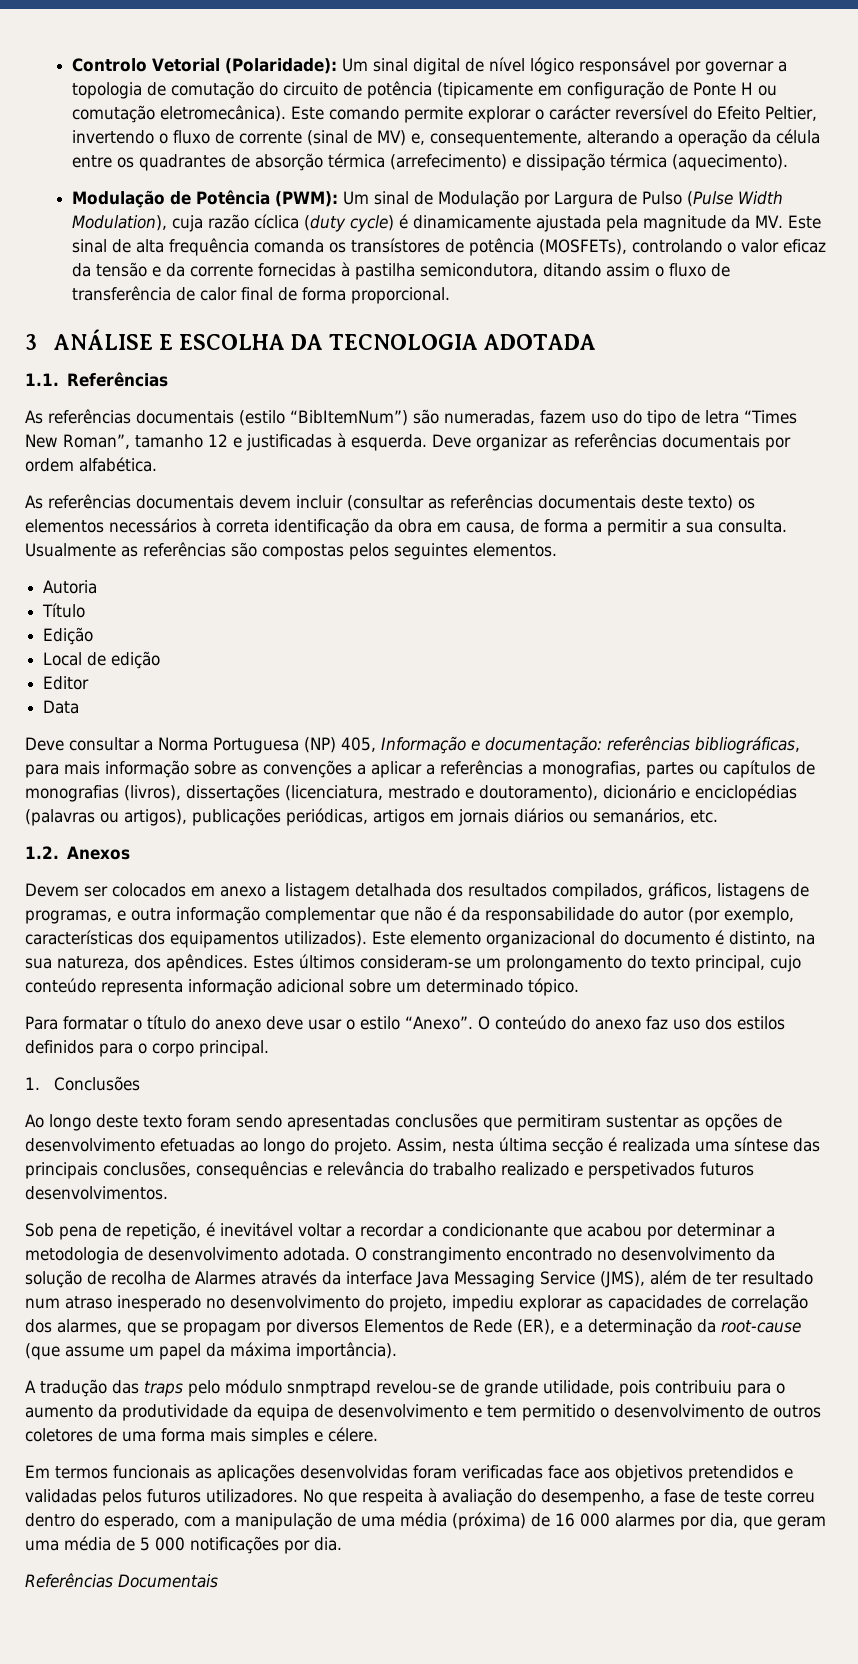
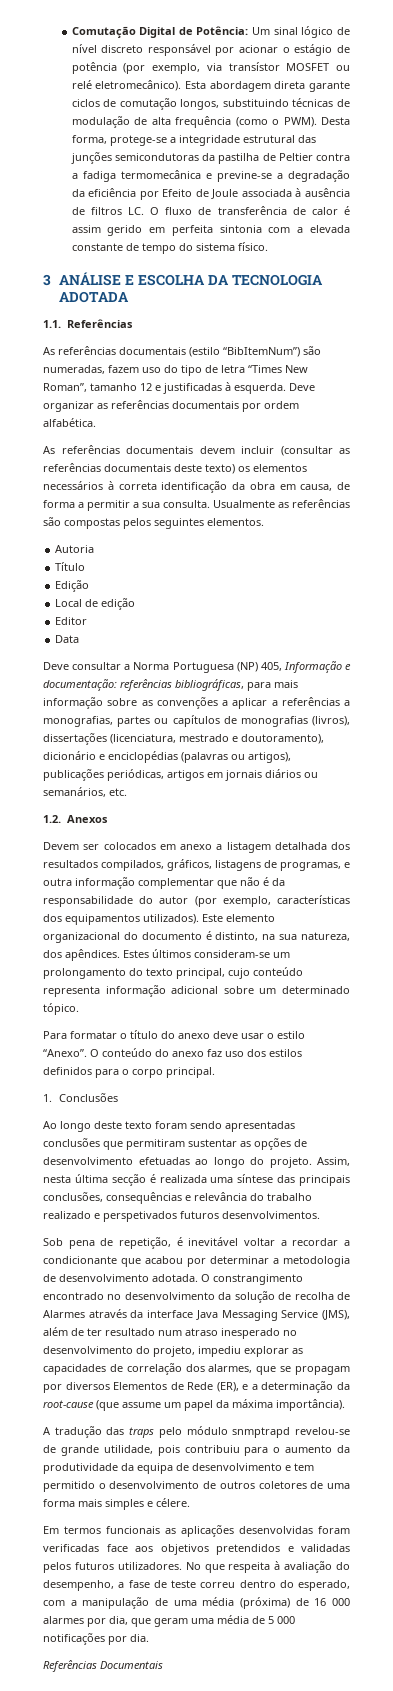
- Controlo Vetorial (Polaridade): Um sinal digital de nível lógico responsável por governar a topologia de comutação do circuito de potência (tipicamente em configuração de Ponte H ou comutação eletromecânica). Este comando permite explorar o carácter reversível do Efeito Peltier, invertendo o fluxo de corrente (sinal de MV) e, consequentemente, alterando a operação da célula entre os quadrantes de absorção térmica (arrefecimento) e dissipação térmica (aquecimento).
- Modulação de Potência (PWM): Um sinal de Modulação por Largura de Pulso (Pulse Width Modulation), cuja razão cíclica (duty cycle) é dinamicamente ajustada pela magnitude da MV. Este sinal de alta frequência comanda os transístores de potência (MOSFETs), controlando o valor eficaz da tensão e da corrente fornecidas à pastilha semicondutora, ditando assim o fluxo de transferência de calor final de forma proporcional.
+ Comutação Digital de Potência: Um sinal lógico de nível discreto responsável por acionar o estágio de potência (por exemplo, via transístor MOSFET ou relé eletromecânico). Esta abordagem direta garante ciclos de comutação longos, substituindo técnicas de modulação de alta frequência (como o PWM). Desta forma, protege-se a integridade estrutural das junções semicondutoras da pastilha de Peltier contra a fadiga termomecânica e previne-se a degradação da eficiência por Efeito de Joule associada à ausência de filtros LC. O fluxo de transferência de calor é assim gerido em perfeita sintonia com a elevada constante de tempo do sistema físico.

